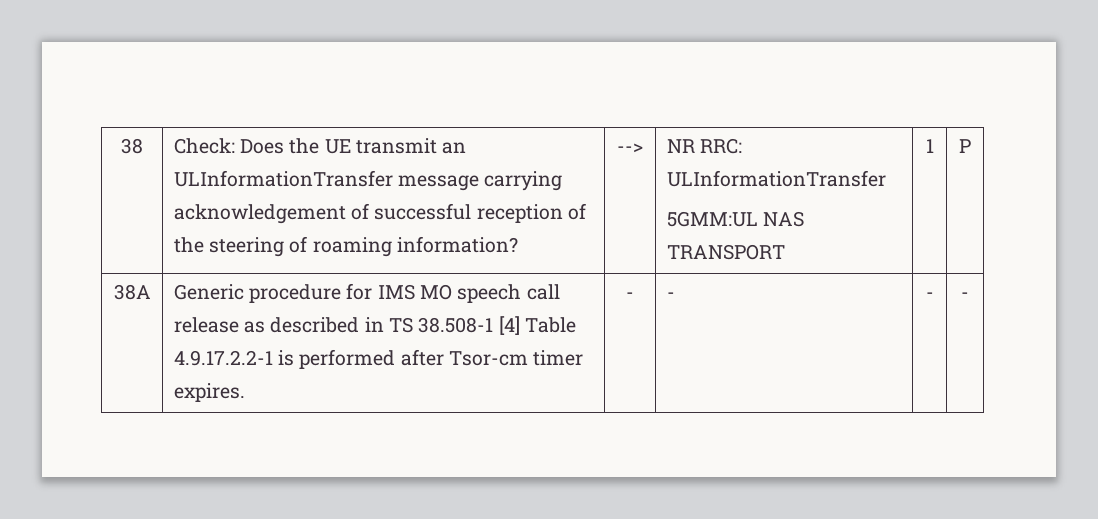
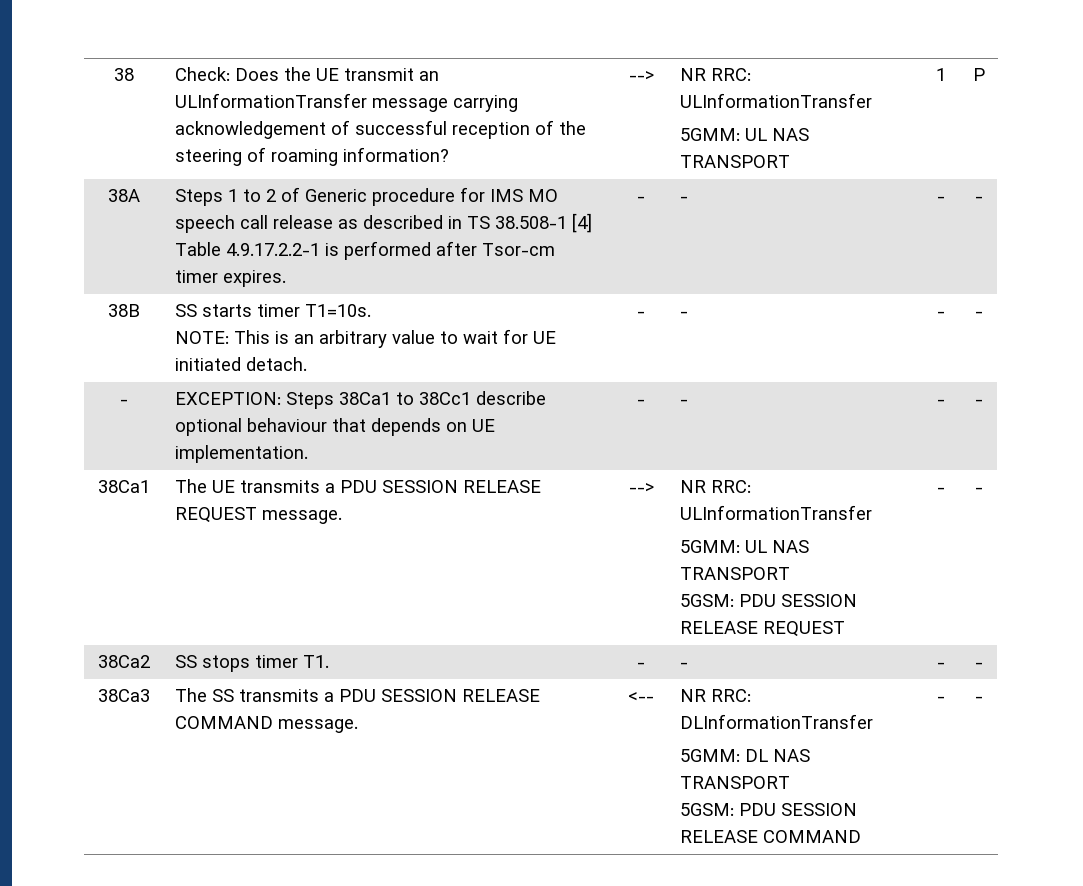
  38 | Check: Does the UE transmit an ULInformationTransfer message carrying acknowledgement of successful reception of the steering of roaming information? | --> | NR RRC: ULInformationTransfer
- 5GMM:UL NAS TRANSPORT | 1 | P
+ 5GMM: UL NAS TRANSPORT | 1 | P
- 38A | Generic procedure for IMS MO speech call release as described in TS 38.508-1 [4] Table 4.9.17.2.2-1 is performed after Tsor-cm timer expires. | - | - | - | -
+ 38A | Steps 1 to 2 of Generic procedure for IMS MO speech call release as described in TS 38.508-1 [4] Table 4.9.17.2.2-1 is performed after Tsor-cm timer expires. | - | - | - | -
+ 38B | SS starts timer T1=10s.
+ NOTE: This is an arbitrary value to wait for UE initiated detach. | - | - | - | -
+ - | EXCEPTION: Steps 38Ca1 to 38Cc1 describe optional behaviour that depends on UE implementation. | - | - | - | -
+ 38Ca1 | The UE transmits a PDU SESSION RELEASE REQUEST message. | --> | NR RRC: ULInformationTransfer
+ 5GMM: UL NAS TRANSPORT
+ 5GSM: PDU SESSION RELEASE REQUEST | - | -
+ 38Ca2 | SS stops timer T1. | - | - | - | -
+ 38Ca3 | The SS transmits a PDU SESSION RELEASE COMMAND message. | <-- | NR RRC: DLInformationTransfer
+ 5GMM: DL NAS TRANSPORT
+ 5GSM: PDU SESSION RELEASE COMMAND | - | -

